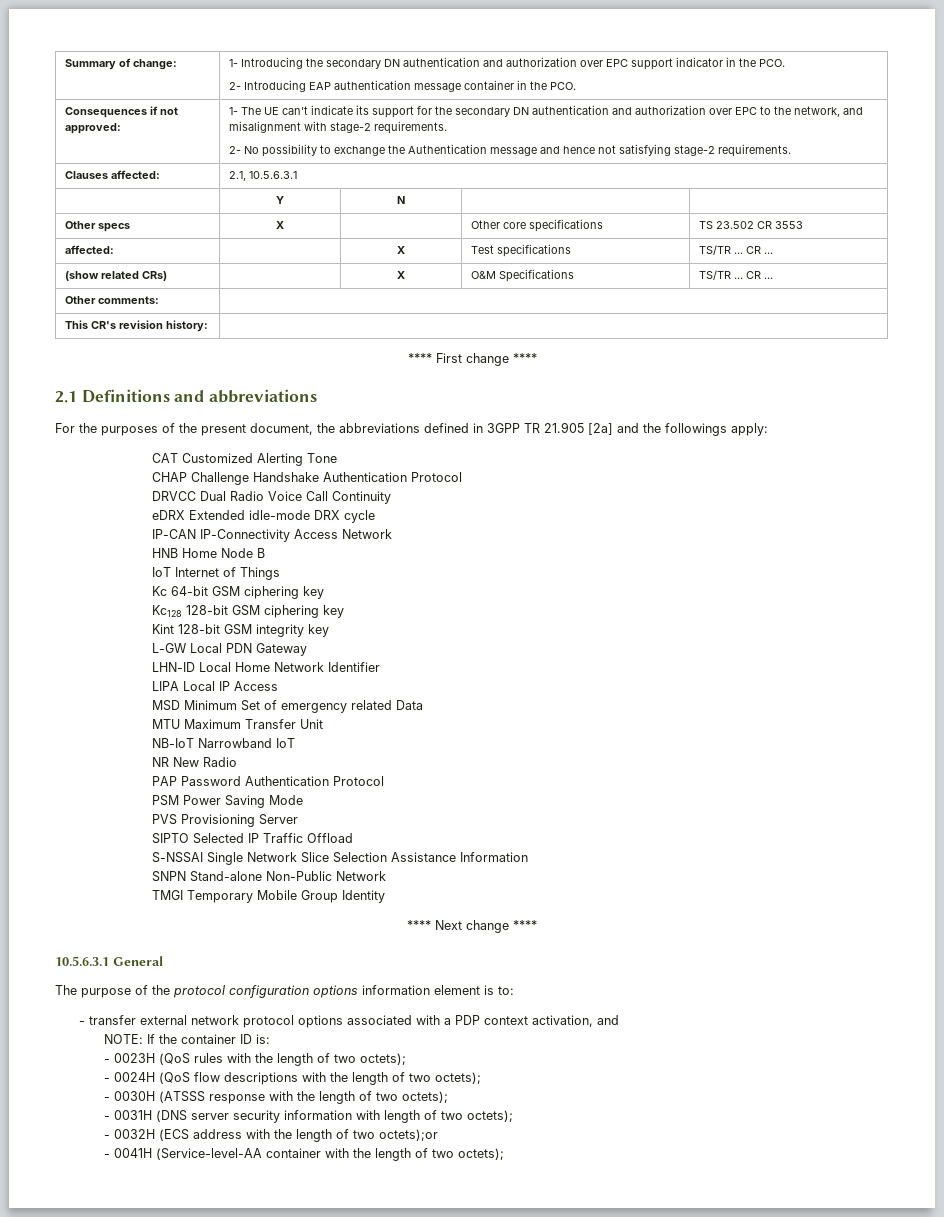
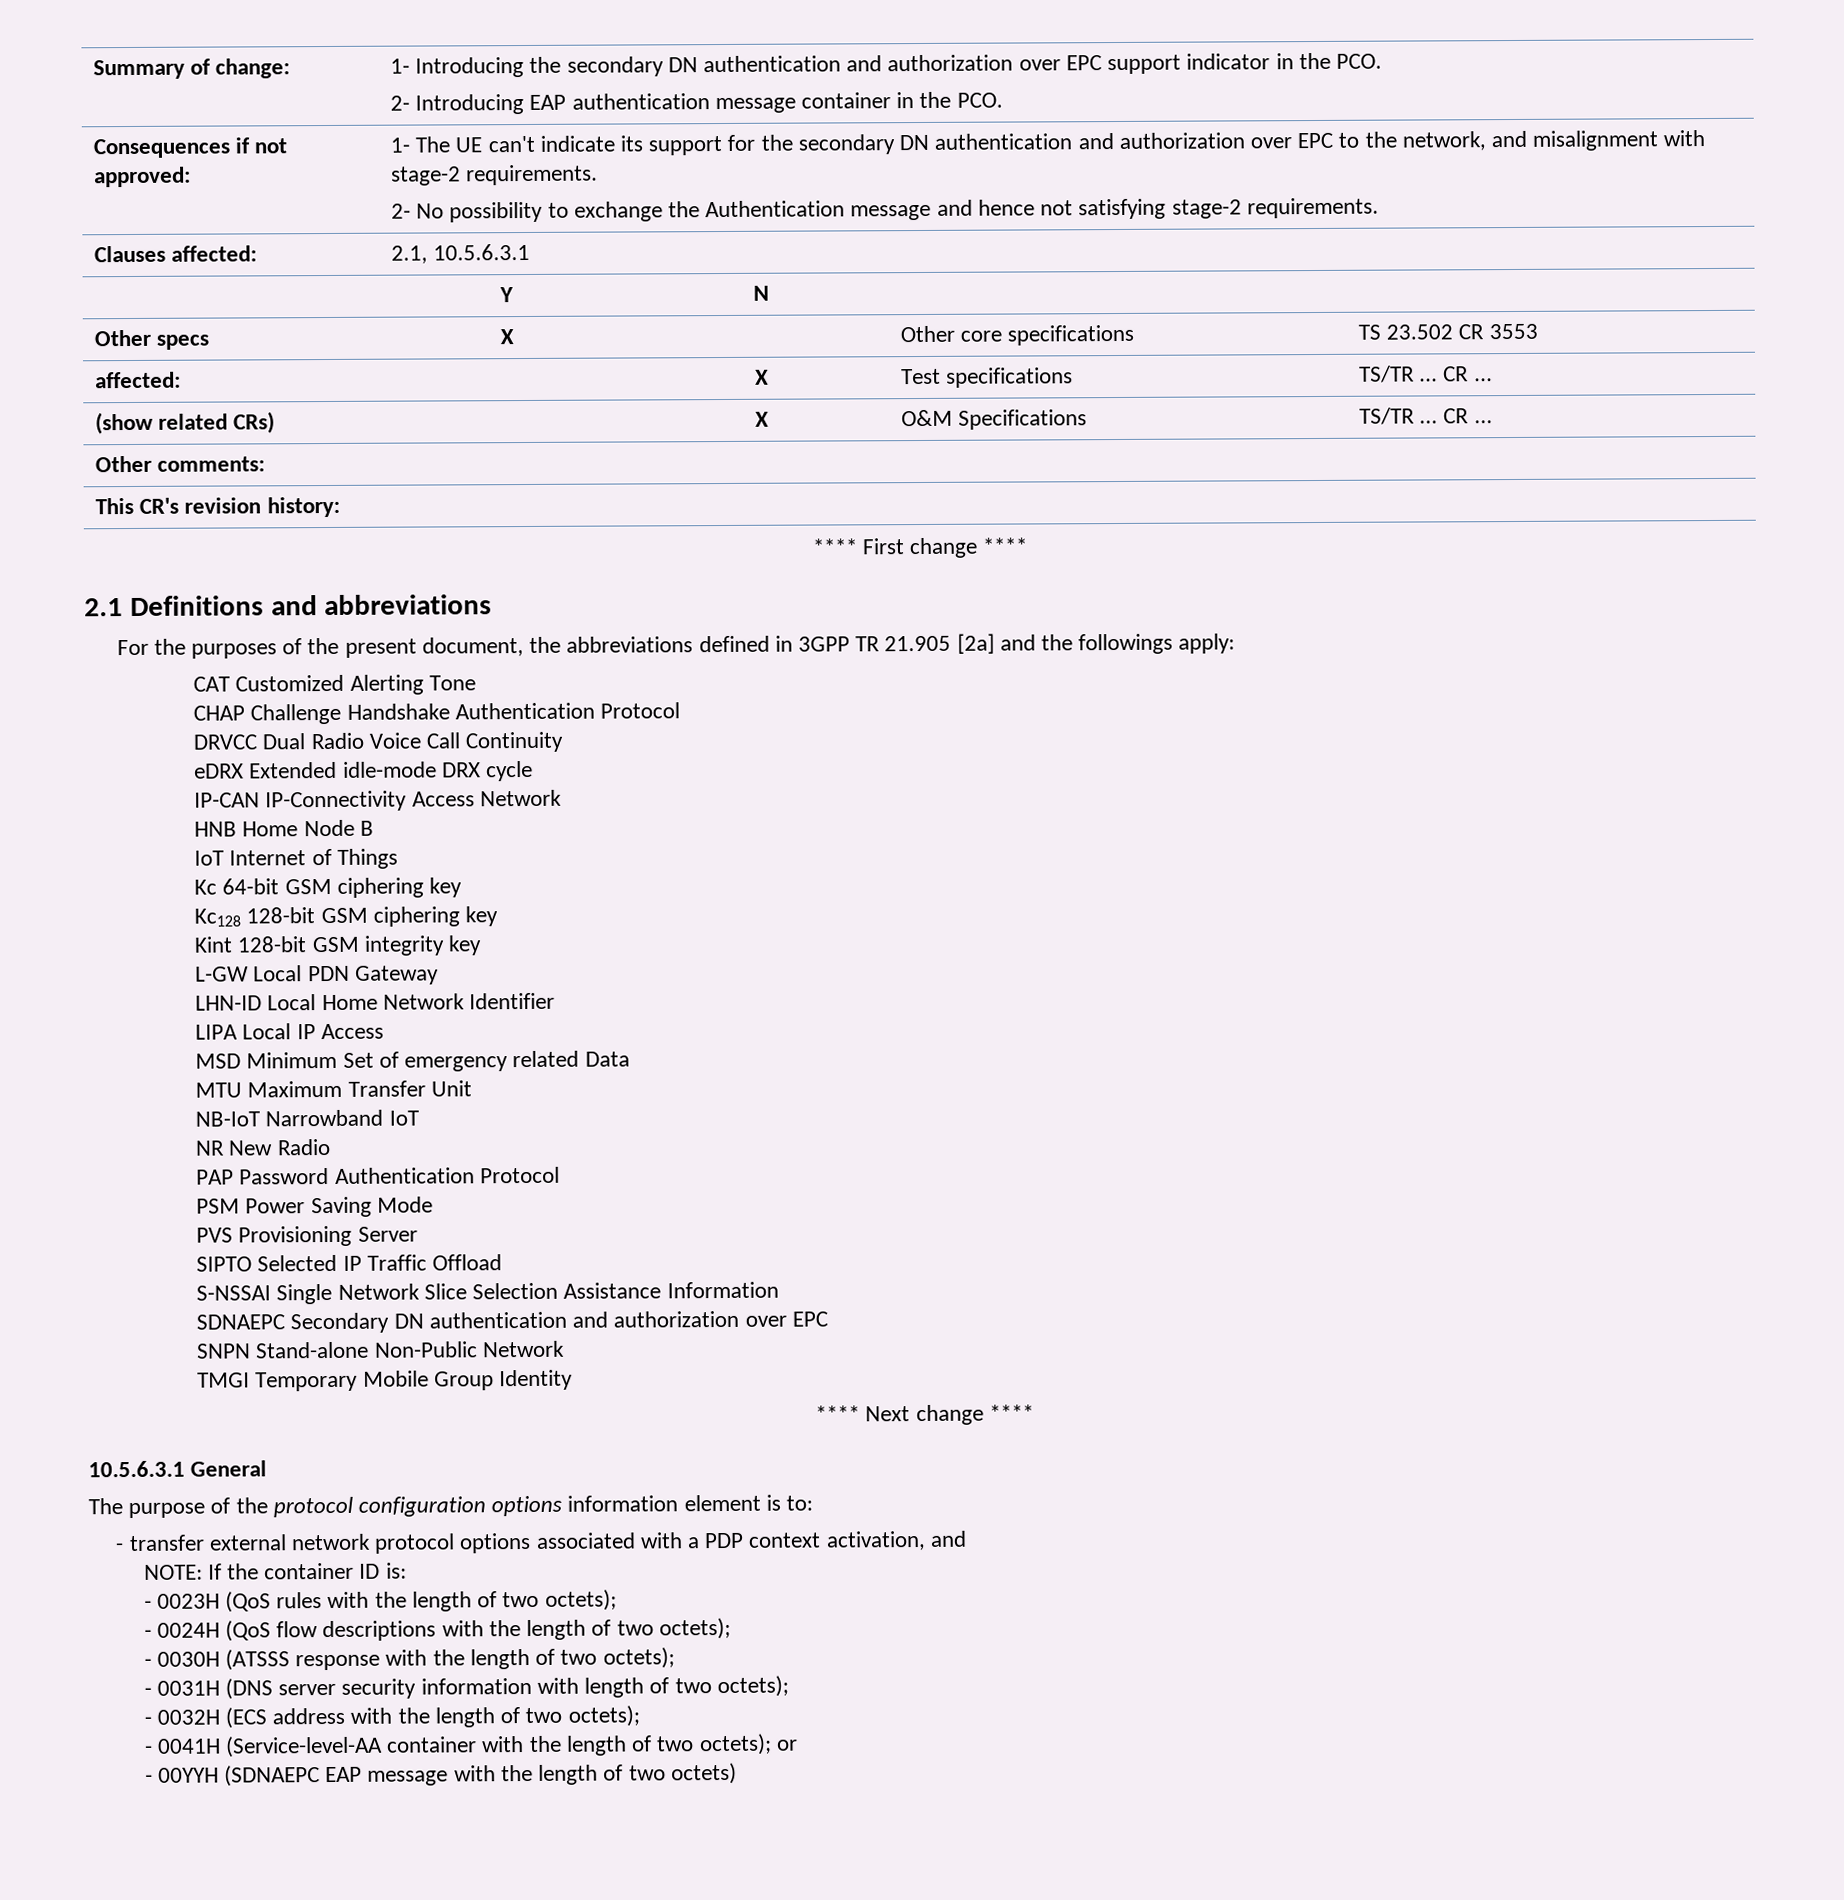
+ SDNAEPC Secondary DN authentication and authorization over EPC
- - 0032H (ECS address with the length of two octets);or
+ - 0032H (ECS address with the length of two octets);
- - 0041H (Service-level-AA container with the length of two octets);
+ - 0041H (Service-level-AA container with the length of two octets); or
+ - 00YYH (SDNAEPC EAP message with the length of two octets)

